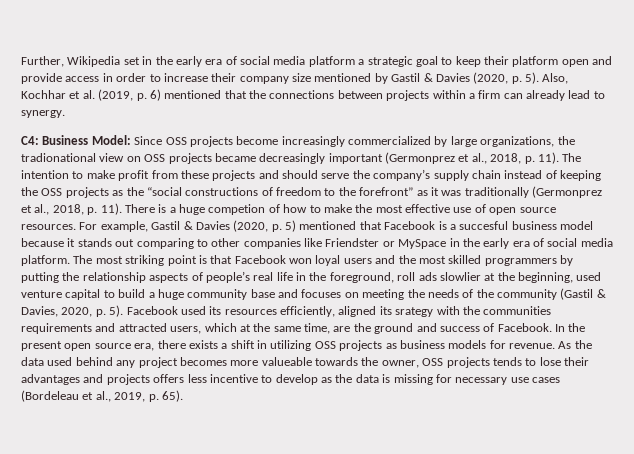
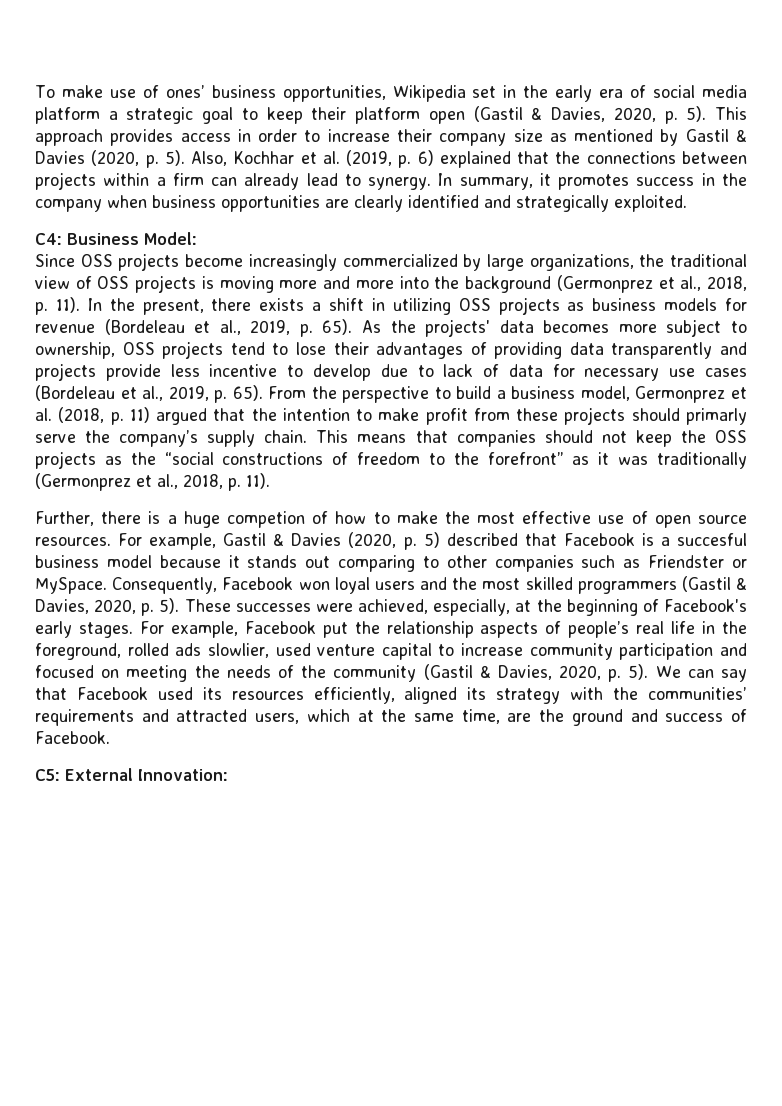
- Further, Wikipedia set in the early era of social media platform a strategic goal to keep their platform open and provide access in order to increase their company size mentioned by Gastil & Davies (2020, p. 5).
+ To make use of ones’ business opportunities, Wikipedia set in the early era of social media platform a strategic goal to keep their platform open (Gastil & Davies, 2020, p. 5). This approach provides access in order to increase their company size as mentioned by Gastil & Davies (2020, p. 5).
- Also, Kochhar et al. (2019, p. 6) mentioned that the connections between projects within a firm can already lead to synergy.
+ Also, Kochhar et al. (2019, p. 6) explained that the connections between projects within a firm can already lead to synergy. In summary, it promotes success in the company when business opportunities are clearly identified and strategically exploited.
- Business Model: Since OSS projects become increasingly commercialized by large organizations, the tradionational view on OSS projects became decreasingly important (Germonprez et al., 2018, p. 11). The intention to make profit from these projects and should serve the company’s supply chain instead of keeping the OSS projects as the “social constructions of freedom to the forefront” as it was traditionally (Germonprez et al., 2018, p. 11). There is a huge competion of how to make the most effective use of open source resources.
+ Business Model:
+ Since OSS projects become increasingly commercialized by large organizations, the traditional view of OSS projects is moving more and more into the background (Germonprez et al., 2018, p. 11). In the present, there exists a shift in utilizing OSS projects as business models for revenue (Bordeleau et al., 2019, p. 65). As the projects' data becomes more subject to ownership, OSS projects tend to lose their advantages of providing data transparently and projects provide less incentive to develop due to lack of data for necessary use cases (Bordeleau et al., 2019, p. 65). From the perspective to build a business model, Germonprez et al. (2018, p. 11) argued that the intention to make profit from these projects should primarly serve the company’s supply chain. This means that companies should not keep the OSS projects as the “social constructions of freedom to the forefront” as it was traditionally (Germonprez et al., 2018, p. 11).
+ Further, there is a huge competion of how to make the most effective use of open source resources.
- For example, Gastil & Davies (2020, p. 5) mentioned that Facebook is a succesful business model because it stands out comparing to other companies like Friendster or MySpace in the early era of social media platform. The most striking point is that Facebook won loyal users and the most skilled programmers by putting the relationship aspects of people’s real life in the foreground, roll ads slowlier at the beginning, used venture capital to build a huge community base and focuses on meeting the needs of the community (Gastil & Davies, 2020, p. 5).
+ For example, Gastil & Davies (2020, p. 5) described that Facebook is a succesful business model because it stands out comparing to other companies such as Friendster or MySpace. Consequently, Facebook won loyal users and the most skilled programmers (Gastil & Davies, 2020, p. 5). These successes were achieved, especially, at the beginning of Facebook's early stages. For example, Facebook put the relationship aspects of people’s real life in the foreground, rolled ads slowlier, used venture capital to increase community participation and focused on meeting the needs of the community (Gastil & Davies, 2020, p. 5).
- Facebook used its resources efficiently, aligned its srategy with the communities requirements and attracted users, which at the same time, are the ground and success of Facebook. In the present open source era, there exists a shift in utilizing OSS projects as business models for revenue. As the data used behind any project becomes more valueable towards the owner, OSS projects tends to lose their advantages and projects offers less incentive to develop as the data is missing for necessary use cases (Bordeleau et al., 2019, p. 65).
+ We can say that Facebook used its resources efficiently, aligned its strategy with the communities’ requirements and attracted users, which at the same time, are the ground and success of Facebook.
+ C5: External Innovation:

